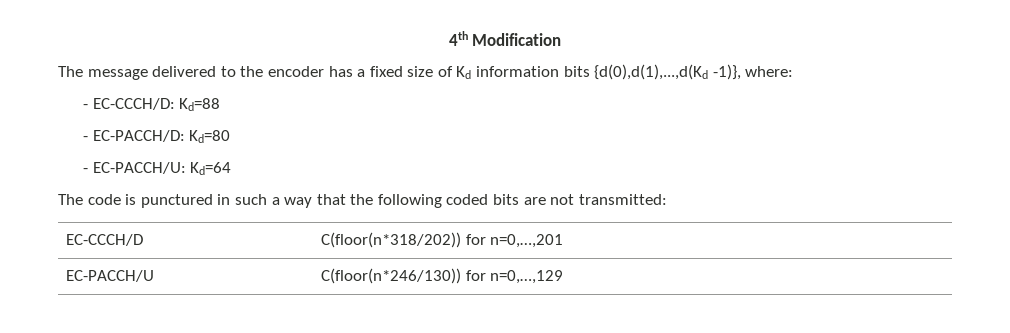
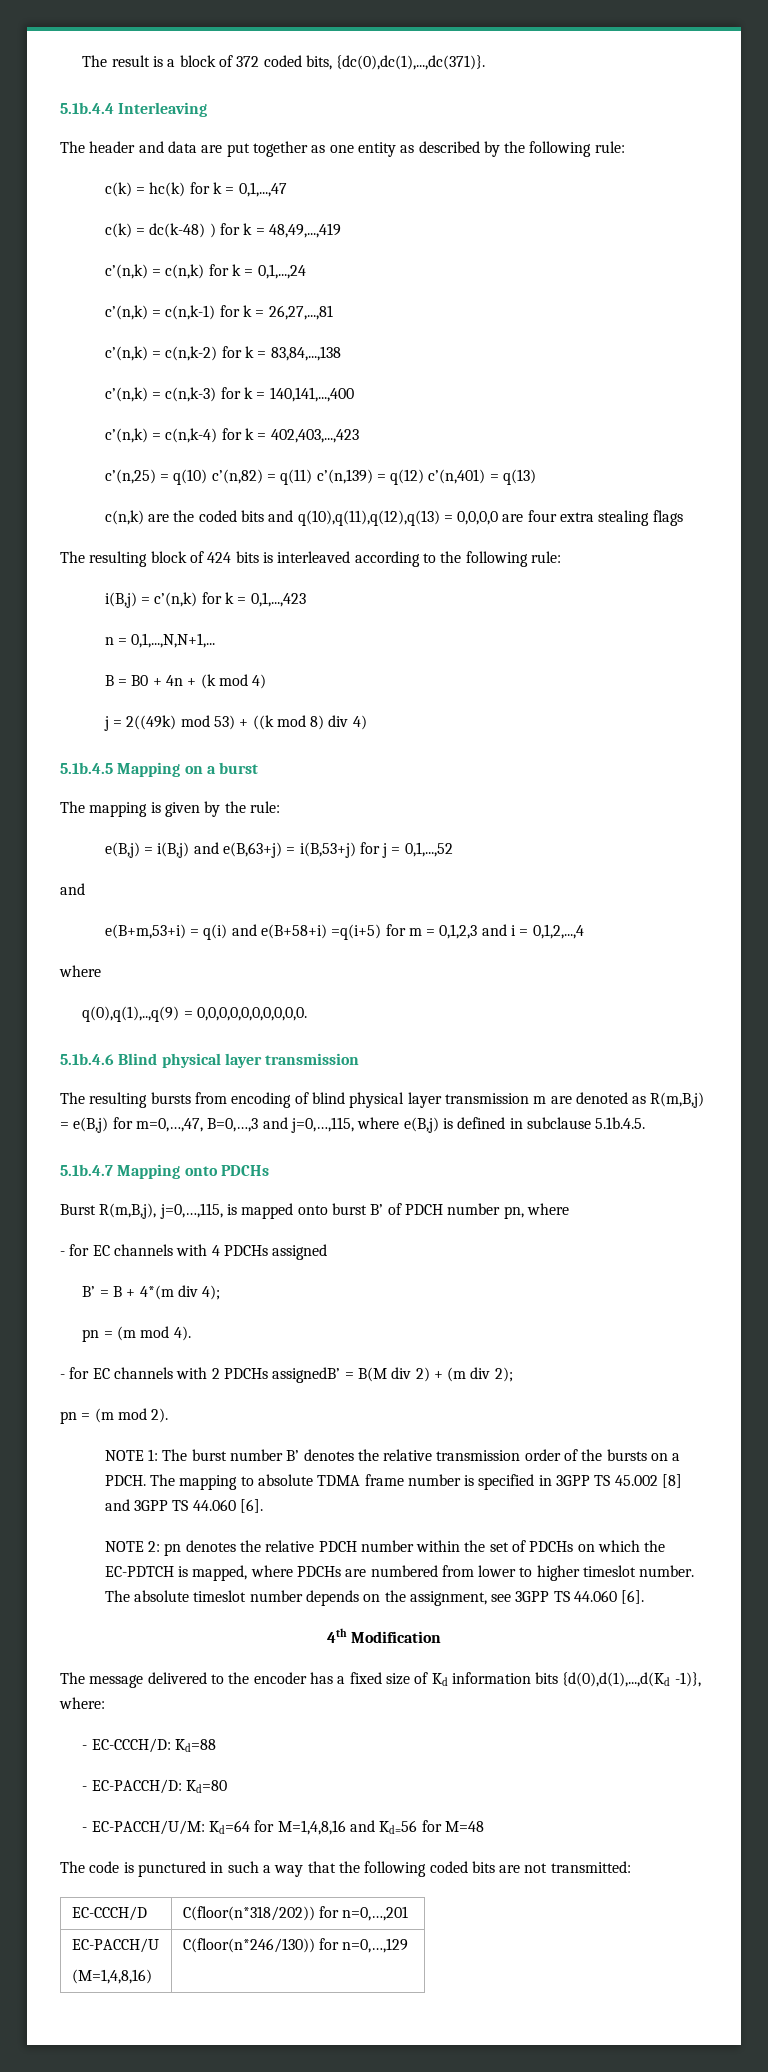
+ The result is a block of 372 coded bits, {dc(0),dc(1),...,dc(371)}.
+ 5.1b.4.4 Interleaving
+ The header and data are put together as one entity as described by the following rule:
+ c(k) = hc(k) for k = 0,1,...,47
+ c(k) = dc(k-48) ) for k = 48,49,...,419
+ c’(n,k) = c(n,k) for k = 0,1,...,24
+ c’(n,k) = c(n,k-1) for k = 26,27,...,81
+ c’(n,k) = c(n,k-2) for k = 83,84,...,138
+ c’(n,k) = c(n,k-3) for k = 140,141,...,400
+ c’(n,k) = c(n,k-4) for k = 402,403,...,423
+ c’(n,25) = q(10) c’(n,82) = q(11) c’(n,139) = q(12) c’(n,401) = q(13)
+ c(n,k) are the coded bits and q(10),q(11),q(12),q(13) = 0,0,0,0 are four extra stealing flags
+ The resulting block of 424 bits is interleaved according to the following rule:
+ i(B,j) = c’(n,k) for k = 0,1,...,423
+ n = 0,1,...,N,N+1,...
+ B = B0 + 4n + (k mod 4)
+ j = 2((49k) mod 53) + ((k mod 8) div 4)
+ 5.1b.4.5 Mapping on a burst
+ The mapping is given by the rule:
+ e(B,j) = i(B,j) and e(B,63+j) = i(B,53+j) for j = 0,1,...,52
+ and
+ e(B+m,53+i) = q(i) and e(B+58+i) =q(i+5) for m = 0,1,2,3 and i = 0,1,2,...,4
+ where
+ q(0),q(1),..,q(9) = 0,0,0,0,0,0,0,0,0,0.
+ 5.1b.4.6 Blind physical layer transmission
+ The resulting bursts from encoding of blind physical layer transmission m are denoted as R(m,B,j) = e(B,j) for m=0,…,47, B=0,…,3 and j=0,…,115, where e(B,j) is defined in subclause 5.1b.4.5.
+ 5.1b.4.7 Mapping onto PDCHs
+ Burst R(m,B,j), j=0,…,115, is mapped onto burst B’ of PDCH number pn, where
+ - for EC channels with 4 PDCHs assigned
+ B’ = B + 4*(m div 4);
+ pn = (m mod 4).
+ - for EC channels with 2 PDCHs assignedB’ = B(M div 2) + (m div 2);
+ pn = (m mod 2).
+ NOTE 1: The burst number B’ denotes the relative transmission order of the bursts on a PDCH. The mapping to absolute TDMA frame number is specified in 3GPP TS 45.002 [8] and 3GPP TS 44.060 [6].
+ NOTE 2: pn denotes the relative PDCH number within the set of PDCHs on which the EC-PDTCH is mapped, where PDCHs are numbered from lower to higher timeslot number. The absolute timeslot number depends on the assignment, see 3GPP TS 44.060 [6].
- - EC-PACCH/U: Kd=64
+ - EC-PACCH/U/M: Kd=64 for M=1,4,8,16 and Kd=56 for M=48
- EC-PACCH/U | C(floor(n*246/130)) for n=0,…,129
+ EC-PACCH/U
+ (M=1,4,8,16) | C(floor(n*246/130)) for n=0,…,129

